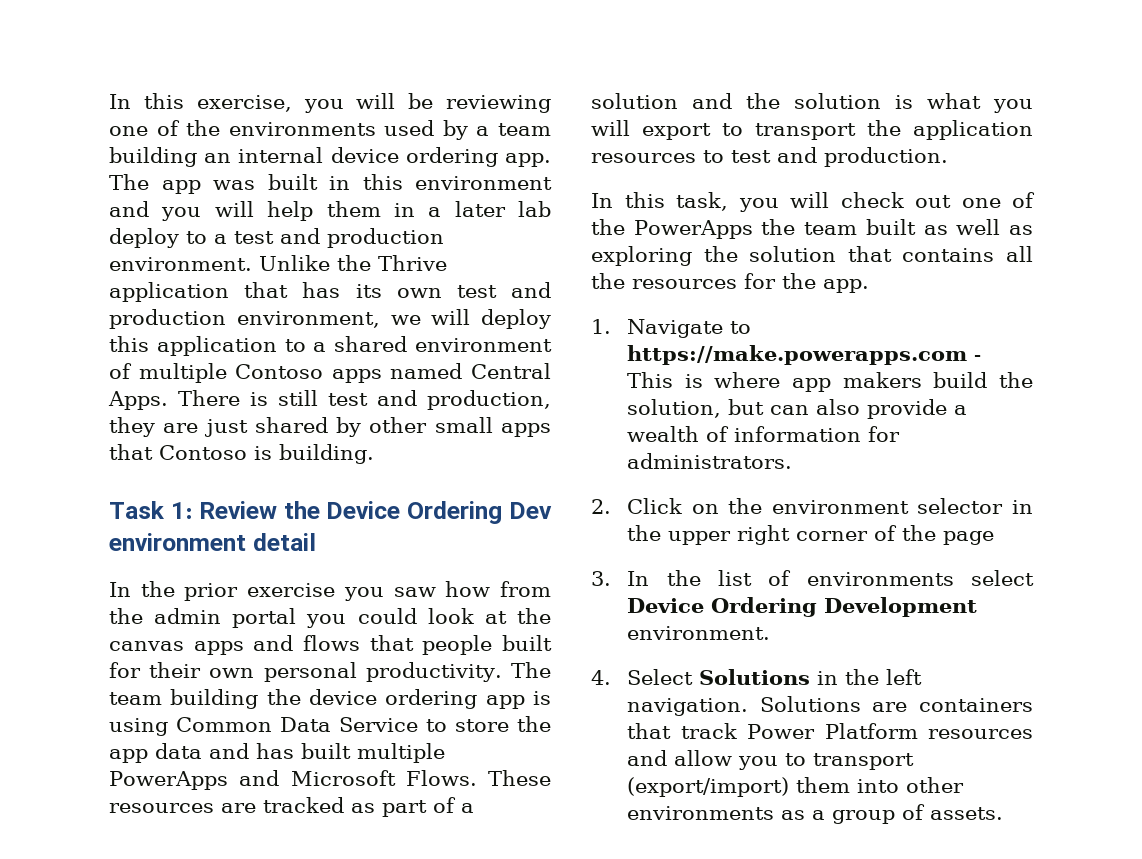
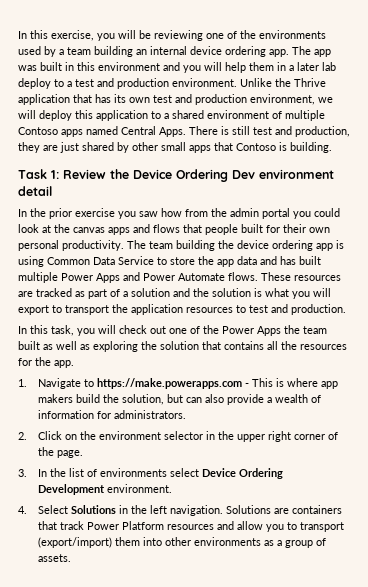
- The team building the device ordering app is using Common Data Service to store the app data and has built multiple PowerApps and Microsoft Flows.
+ The team building the device ordering app is using Common Data Service to store the app data and has built multiple Power Apps and Power Automate flows.
- In this task, you will check out one of the PowerApps the team built as well as exploring the solution that contains all the resources for the app.
+ In this task, you will check out one of the Power Apps the team built as well as exploring the solution that contains all the resources for the app.
- 2. Click on the environment selector in the upper right corner of the page
+ 2. Click on the environment selector in the upper right corner of the page.

